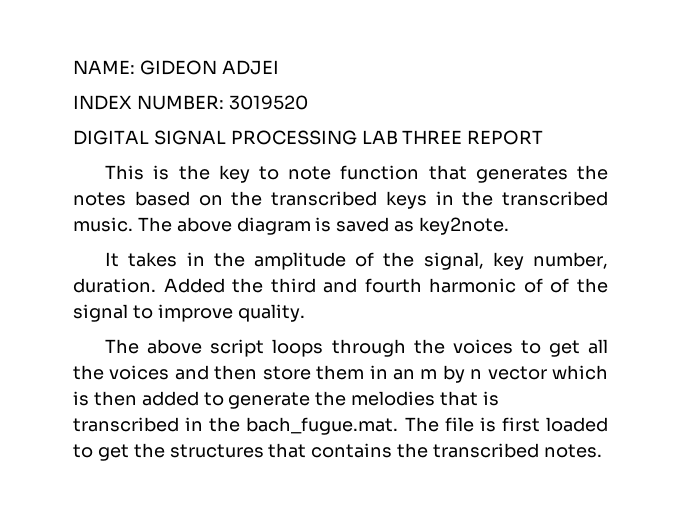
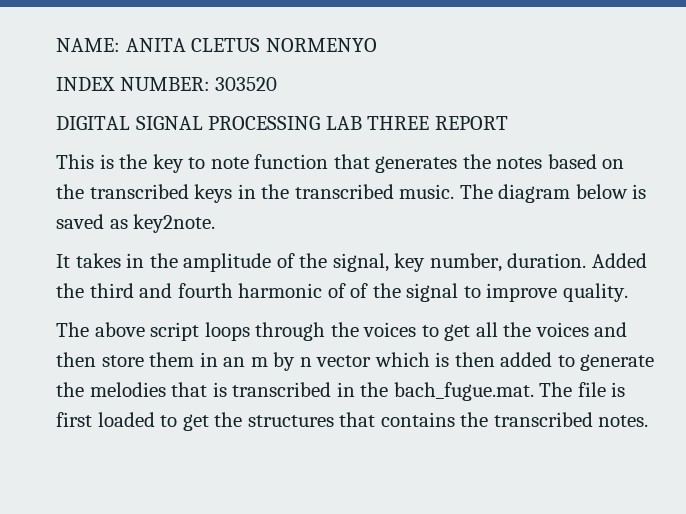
- NAME: GIDEON ADJEI
+ NAME: ANITA CLETUS NORMENYO
- INDEX NUMBER: 3019520
+ INDEX NUMBER: 303520
- The above diagram is saved as key2note.
+ The diagram below is saved as key2note.

